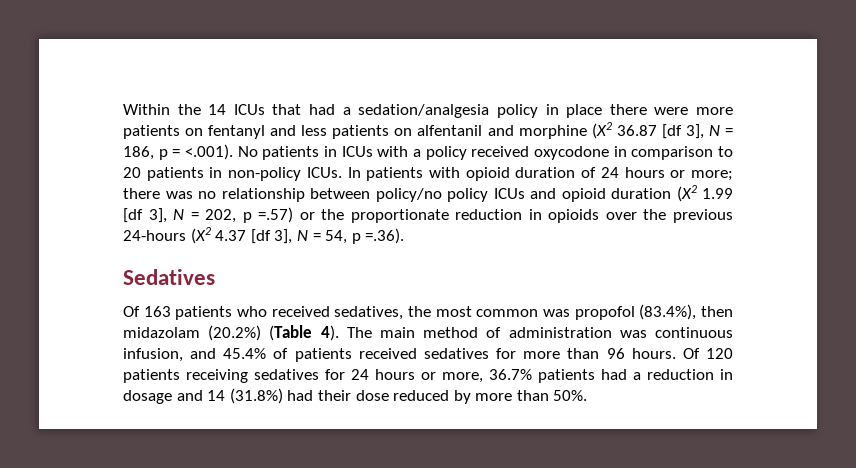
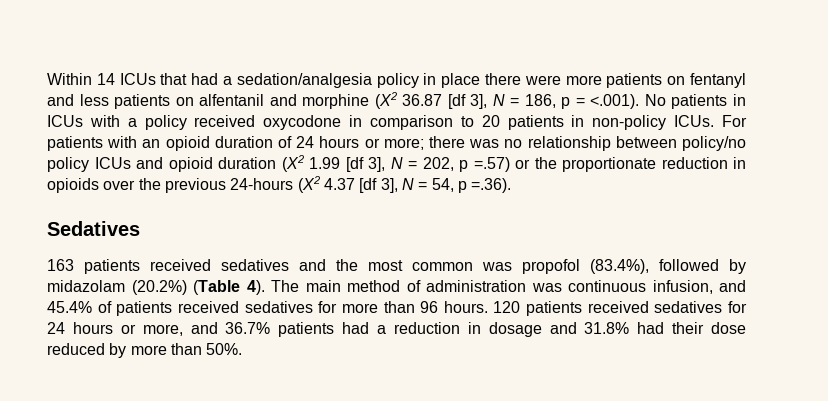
- Within the 14 ICUs that had a sedation/analgesia policy in place there were more patients on fentanyl and less patients on alfentanil and morphine (X2 36.87 [df 3], N = 186, p = <.001). No patients in ICUs with a policy received oxycodone in comparison to 20 patients in non-policy ICUs.
+ Within 14 ICUs that had a sedation/analgesia policy in place there were more patients on fentanyl and less patients on alfentanil and morphine (X2 36.87 [df 3], N = 186, p = <.001). No patients in ICUs with a policy received oxycodone in comparison to 20 patients in non-policy ICUs.
- In patients with opioid duration of 24 hours or more; there was no relationship between policy/no policy ICUs and opioid duration (X2 1.99 [df 3], N = 202, p =.57) or the proportionate reduction in opioids over the previous 24-hours (X2 4.37 [df 3], N = 54, p =.36).
+ For patients with an opioid duration of 24 hours or more; there was no relationship between policy/no policy ICUs and opioid duration (X2 1.99 [df 3], N = 202, p =.57) or the proportionate reduction in opioids over the previous 24-hours (X2 4.37 [df 3], N = 54, p =.36).
- Of 163 patients who received sedatives, the most common was propofol (83.4%), then midazolam (20.2%) (Table 4).
+ 163 patients received sedatives and the most common was propofol (83.4%), followed by midazolam (20.2%) (Table 4).
- Of 120 patients receiving sedatives for 24 hours or more, 36.7% patients had a reduction in dosage and 14 (31.8%) had their dose reduced by more than 50%.
+ 120 patients received sedatives for 24 hours or more, and 36.7% patients had a reduction in dosage and 31.8% had their dose reduced by more than 50%.

